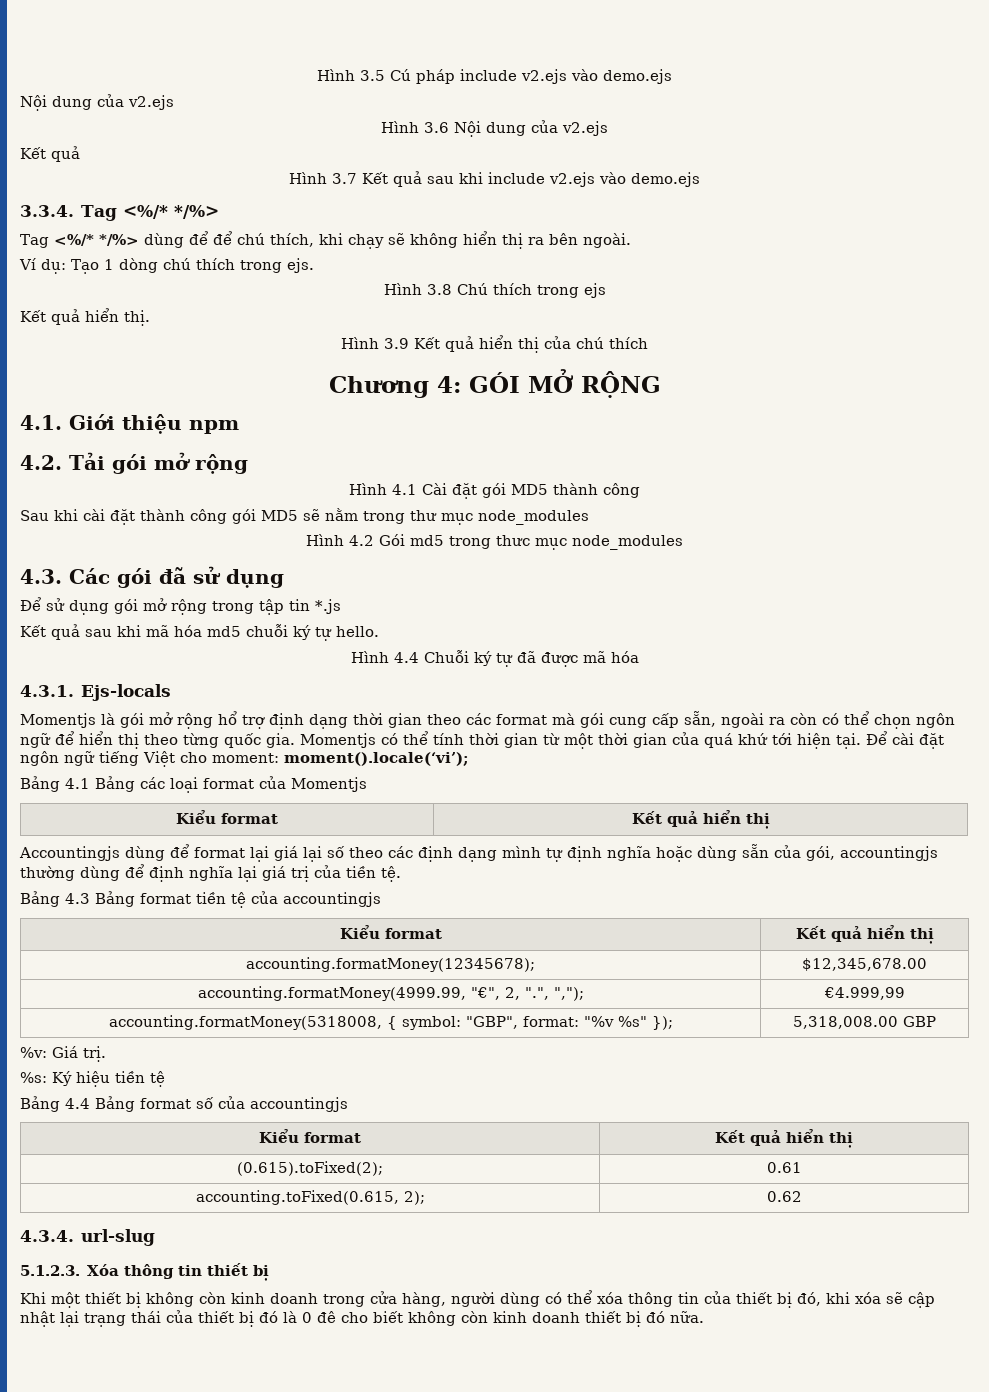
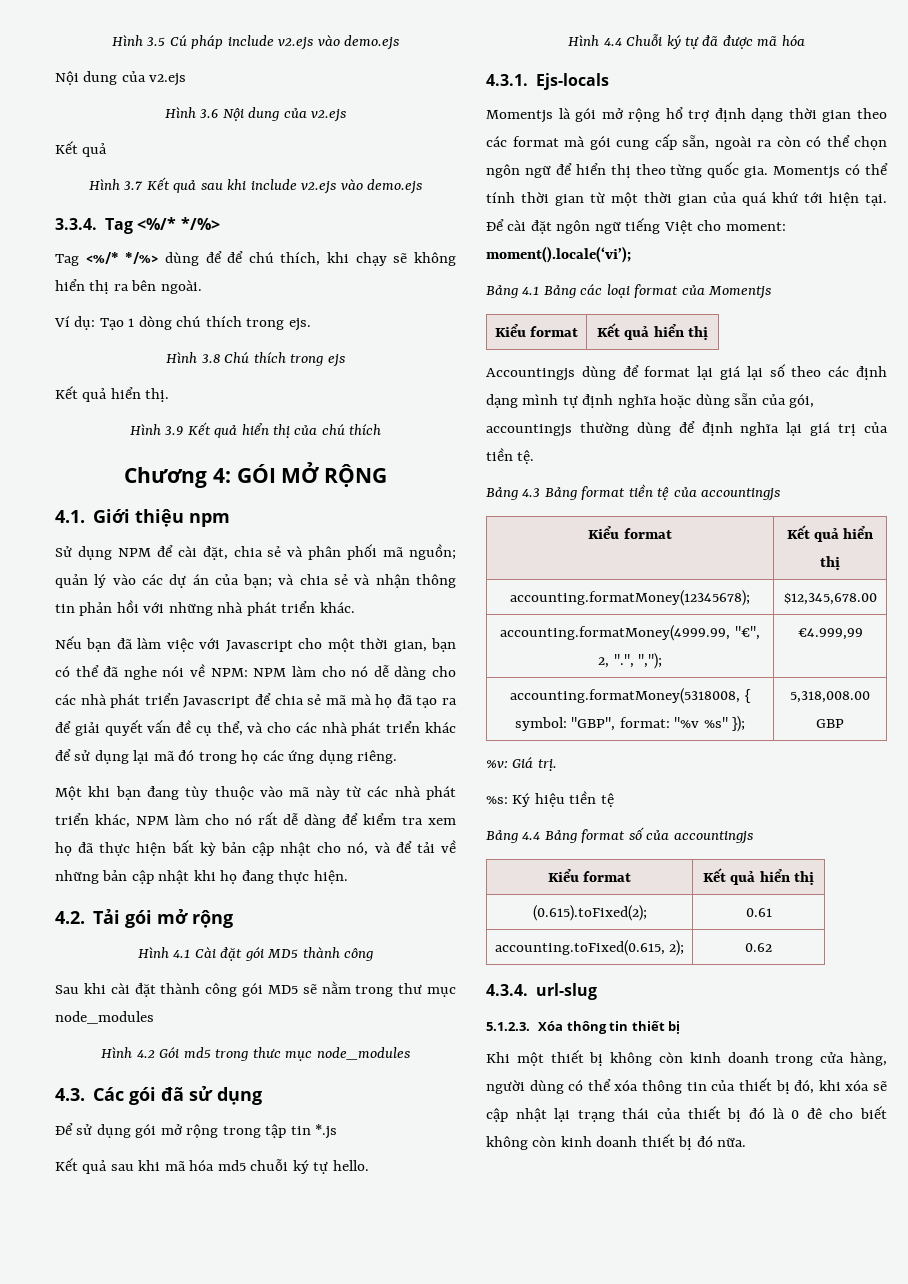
+ Sử dụng NPM để cài đặt, chia sẻ và phân phối mã nguồn; quản lý vào các dự án của bạn; và chia sẻ và nhận thông tin phản hồi với những nhà phát triển khác.
+ Nếu bạn đã làm việc với Javascript cho một thời gian, bạn có thể đã nghe nói về NPM: NPM làm cho nó dễ dàng cho các nhà phát triển Javascript để chia sẻ mã mà họ đã tạo ra để giải quyết vấn đề cụ thể, và cho các nhà phát triển khác để sử dụng lại mã đó trong họ các ứng dụng riêng.
+ Một khi bạn đang tùy thuộc vào mã này từ các nhà phát triển khác, NPM làm cho nó rất dễ dàng để kiểm tra xem họ đã thực hiện bất kỳ bản cập nhật cho nó, và để tải về những bản cập nhật khi họ đang thực hiện.

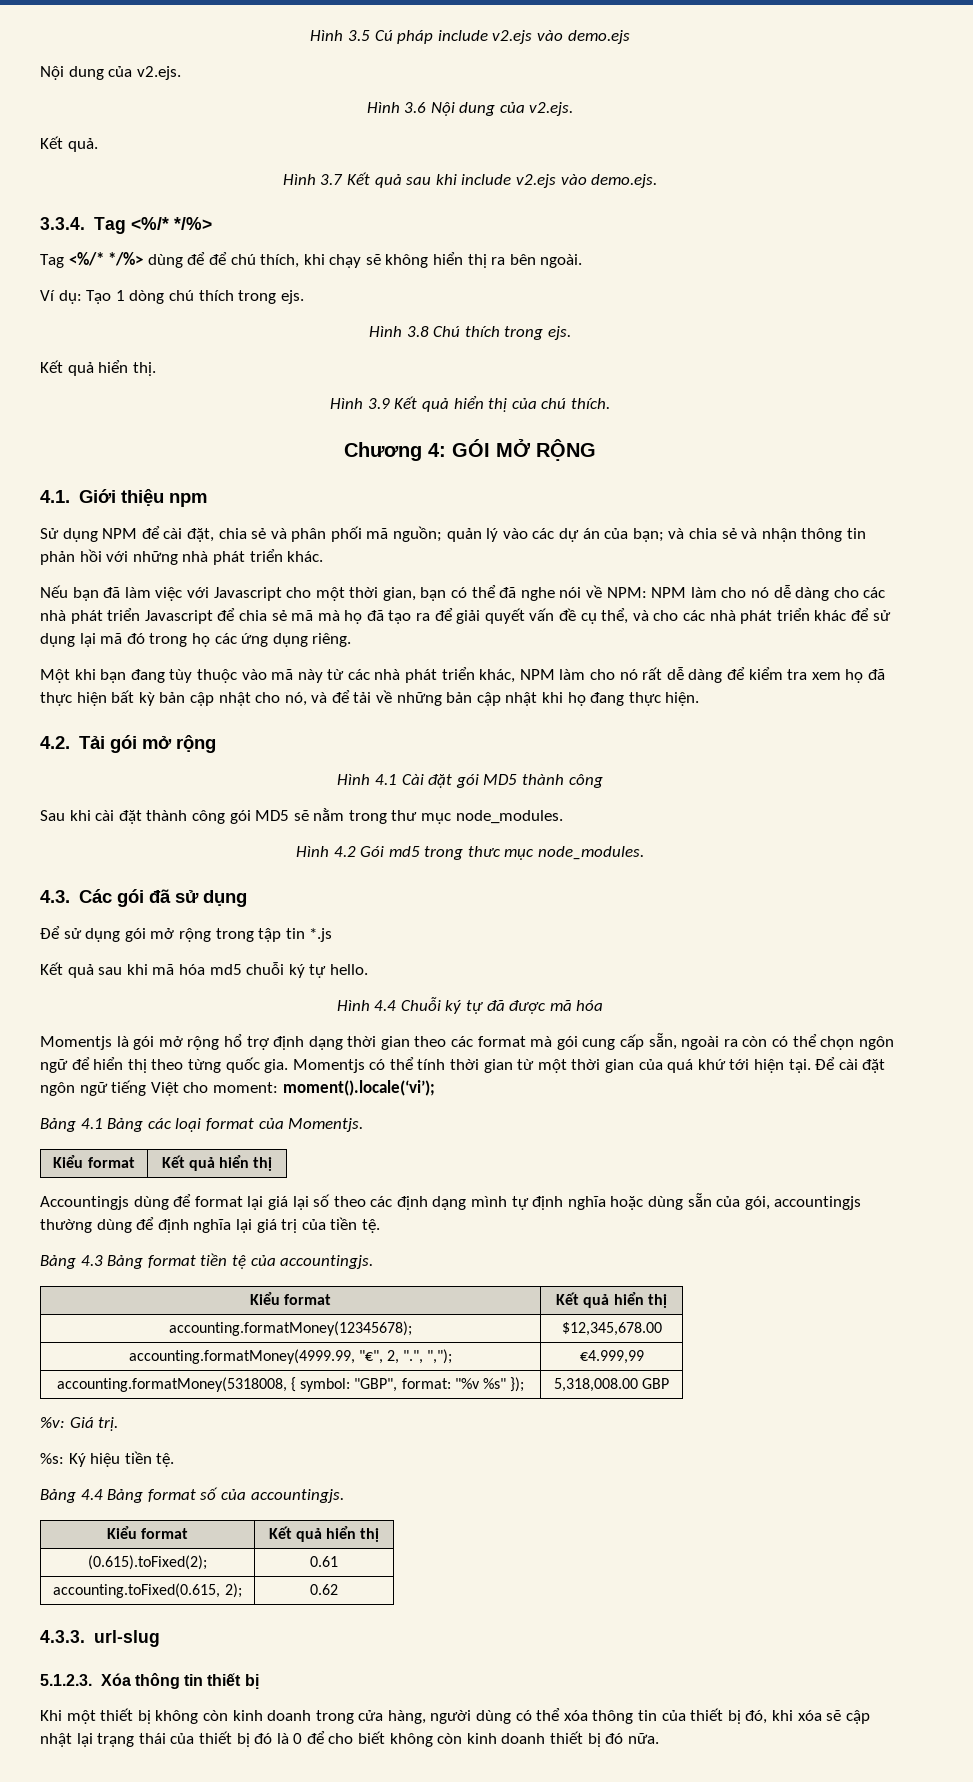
  Hình 3.5 Cú pháp include v2.ejs vào demo.ejs
- Nội dung của v2.ejs
+ Nội dung của v2.ejs.
- Hình 3.6 Nội dung của v2.ejs
- Kết quả
+ Hình 3.6 Nội dung của v2.ejs.
+ Kết quả.
- Hình 3.7 Kết quả sau khi include v2.ejs vào demo.ejs
+ Hình 3.7 Kết quả sau khi include v2.ejs vào demo.ejs.
- Hình 3.8 Chú thích trong ejs
+ Hình 3.8 Chú thích trong ejs.
- Hình 3.9 Kết quả hiển thị của chú thích
+ Hình 3.9 Kết quả hiển thị của chú thích.
- Sau khi cài đặt thành công gói MD5 sẽ nằm trong thư mục node_modules
+ Sau khi cài đặt thành công gói MD5 sẽ nằm trong thư mục node_modules.
- Hình 4.2 Gói md5 trong thưc mục node_modules
+ Hình 4.2 Gói md5 trong thưc mục node_modules.
- 4.3.1. Ejs-locals
- Bảng 4.1 Bảng các loại format của Momentjs
+ Bảng 4.1 Bảng các loại format của Momentjs.
- Bảng 4.3 Bảng format tiền tệ của accountingjs
+ Bảng 4.3 Bảng format tiền tệ của accountingjs.
- %s: Ký hiệu tiền tệ
+ %s: Ký hiệu tiền tệ.
- Bảng 4.4 Bảng format số của accountingjs
+ Bảng 4.4 Bảng format số của accountingjs.
- 4.3.4. url-slug
+ 4.3.3. url-slug
- Khi một thiết bị không còn kinh doanh trong cửa hàng, người dùng có thể xóa thông tin của thiết bị đó, khi xóa sẽ cập nhật lại trạng thái của thiết bị đó là 0 đê cho biết không còn kinh doanh thiết bị đó nữa.
+ Khi một thiết bị không còn kinh doanh trong cửa hàng, người dùng có thể xóa thông tin của thiết bị đó, khi xóa sẽ cập nhật lại trạng thái của thiết bị đó là 0 để cho biết không còn kinh doanh thiết bị đó nữa.

